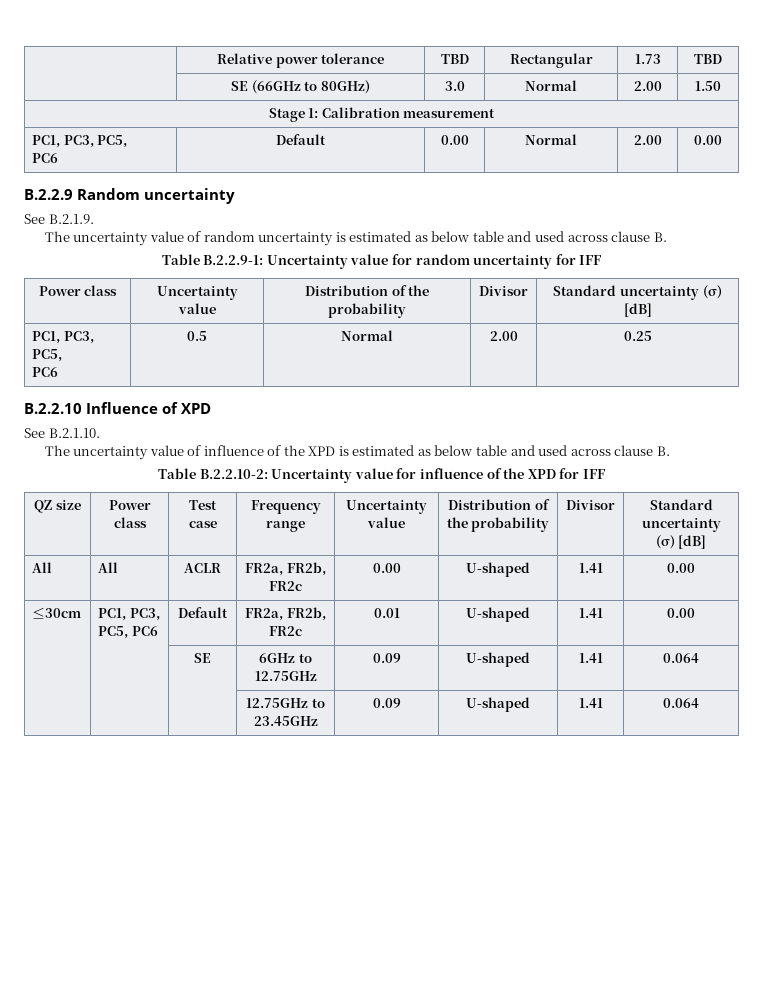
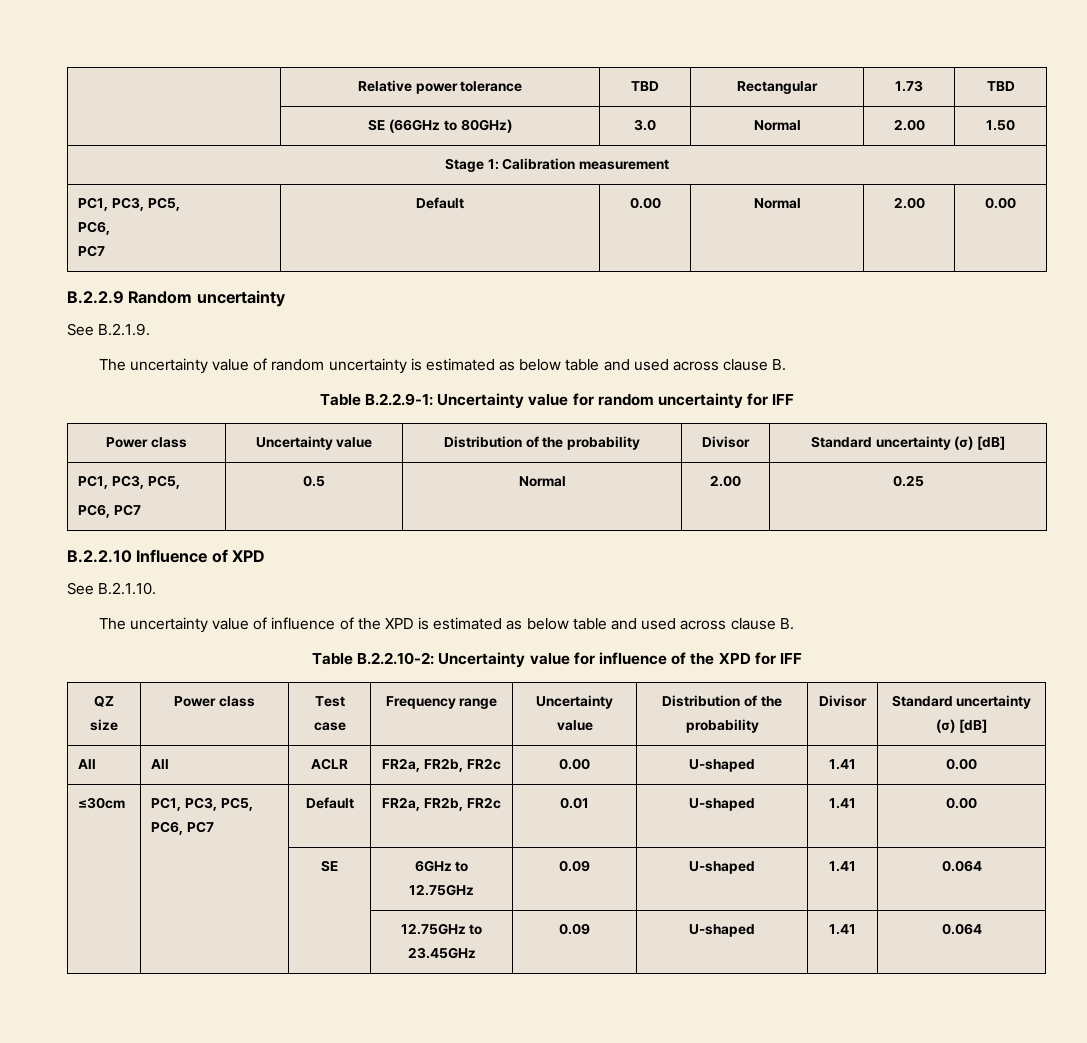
  Stage 1: Calibration measurement
  PC1, PC3, PC5,
- PC6 | Default | 0.00 | Normal | 2.00 | 0.00
+ PC6,
+ PC7 | Default | 0.00 | Normal | 2.00 | 0.00
  Power class | Uncertainty value | Distribution of the probability | Divisor | Standard uncertainty (σ) [dB]
  PC1, PC3, PC5,
- PC6 | 0.5 | Normal | 2.00 | 0.25
+ PC6, PC7 | 0.5 | Normal | 2.00 | 0.25
- ≤30cm | PC1, PC3, PC5, PC6 | Default | FR2a, FR2b, FR2c | 0.01 | U-shaped | 1.41 | 0.00
+ ≤30cm | PC1, PC3, PC5, PC6, PC7 | Default | FR2a, FR2b, FR2c | 0.01 | U-shaped | 1.41 | 0.00

